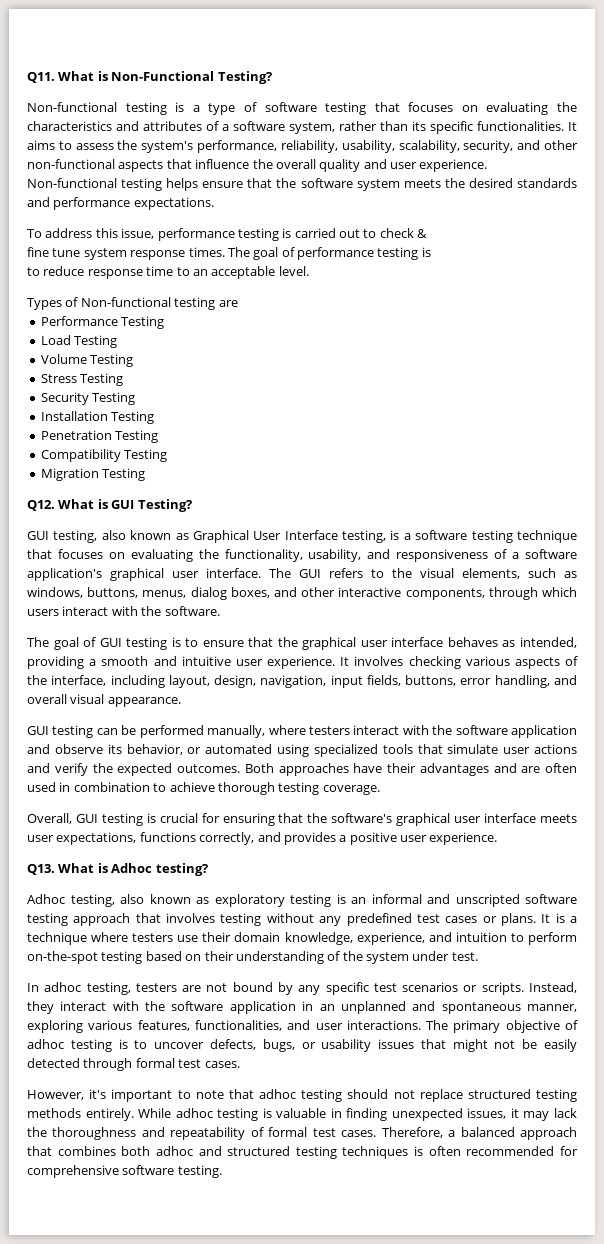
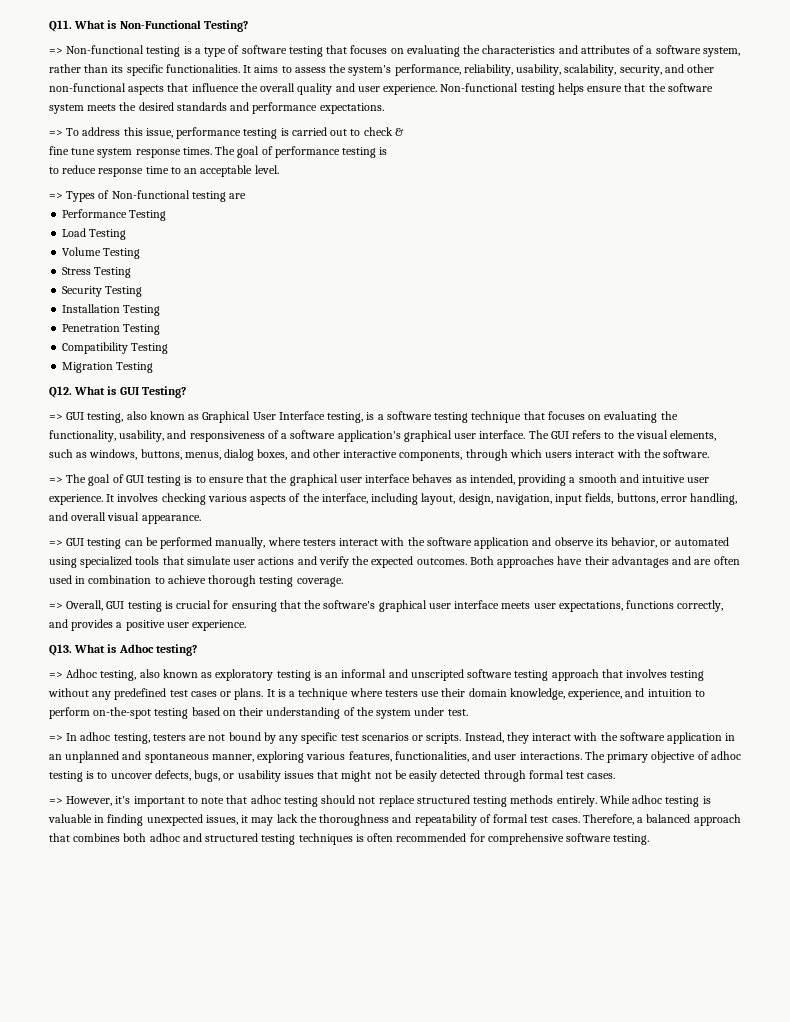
- Non-functional testing is a type of software testing that focuses on evaluating the characteristics and attributes of a software system, rather than its specific functionalities.
+ => Non-functional testing is a type of software testing that focuses on evaluating the characteristics and attributes of a software system, rather than its specific functionalities.
- To address this issue, performance testing is carried out to check &
+ => To address this issue, performance testing is carried out to check &
- Types of Non-functional testing are
+ => Types of Non-functional testing are
- GUI testing, also known as Graphical User Interface testing, is a software testing technique that focuses on evaluating the functionality, usability, and responsiveness of a software application's graphical user interface.
+ => GUI testing, also known as Graphical User Interface testing, is a software testing technique that focuses on evaluating the functionality, usability, and responsiveness of a software application's graphical user interface.
- The goal of GUI testing is to ensure that the graphical user interface behaves as intended, providing a smooth and intuitive user experience.
+ => The goal of GUI testing is to ensure that the graphical user interface behaves as intended, providing a smooth and intuitive user experience.
- GUI testing can be performed manually, where testers interact with the software application and observe its behavior, or automated using specialized tools that simulate user actions and verify the expected outcomes.
+ => GUI testing can be performed manually, where testers interact with the software application and observe its behavior, or automated using specialized tools that simulate user actions and verify the expected outcomes.
- Overall, GUI testing is crucial for ensuring that the software's graphical user interface meets user expectations, functions correctly, and provides a positive user experience.
+ => Overall, GUI testing is crucial for ensuring that the software's graphical user interface meets user expectations, functions correctly, and provides a positive user experience.
- Adhoc testing, also known as exploratory testing is an informal and unscripted software testing approach that involves testing without any predefined test cases or plans.
+ => Adhoc testing, also known as exploratory testing is an informal and unscripted software testing approach that involves testing without any predefined test cases or plans.
- In adhoc testing, testers are not bound by any specific test scenarios or scripts.
+ => In adhoc testing, testers are not bound by any specific test scenarios or scripts.
- However, it's important to note that adhoc testing should not replace structured testing methods entirely.
+ => However, it's important to note that adhoc testing should not replace structured testing methods entirely.

